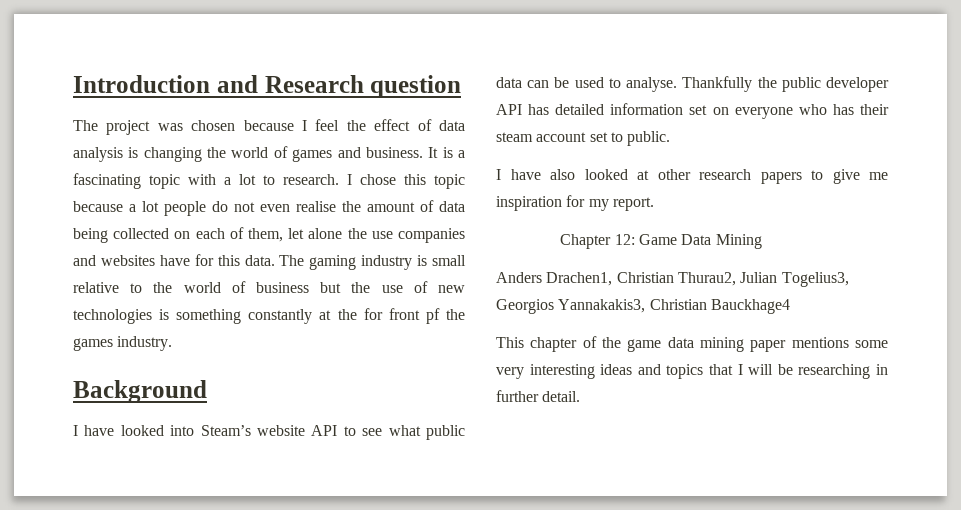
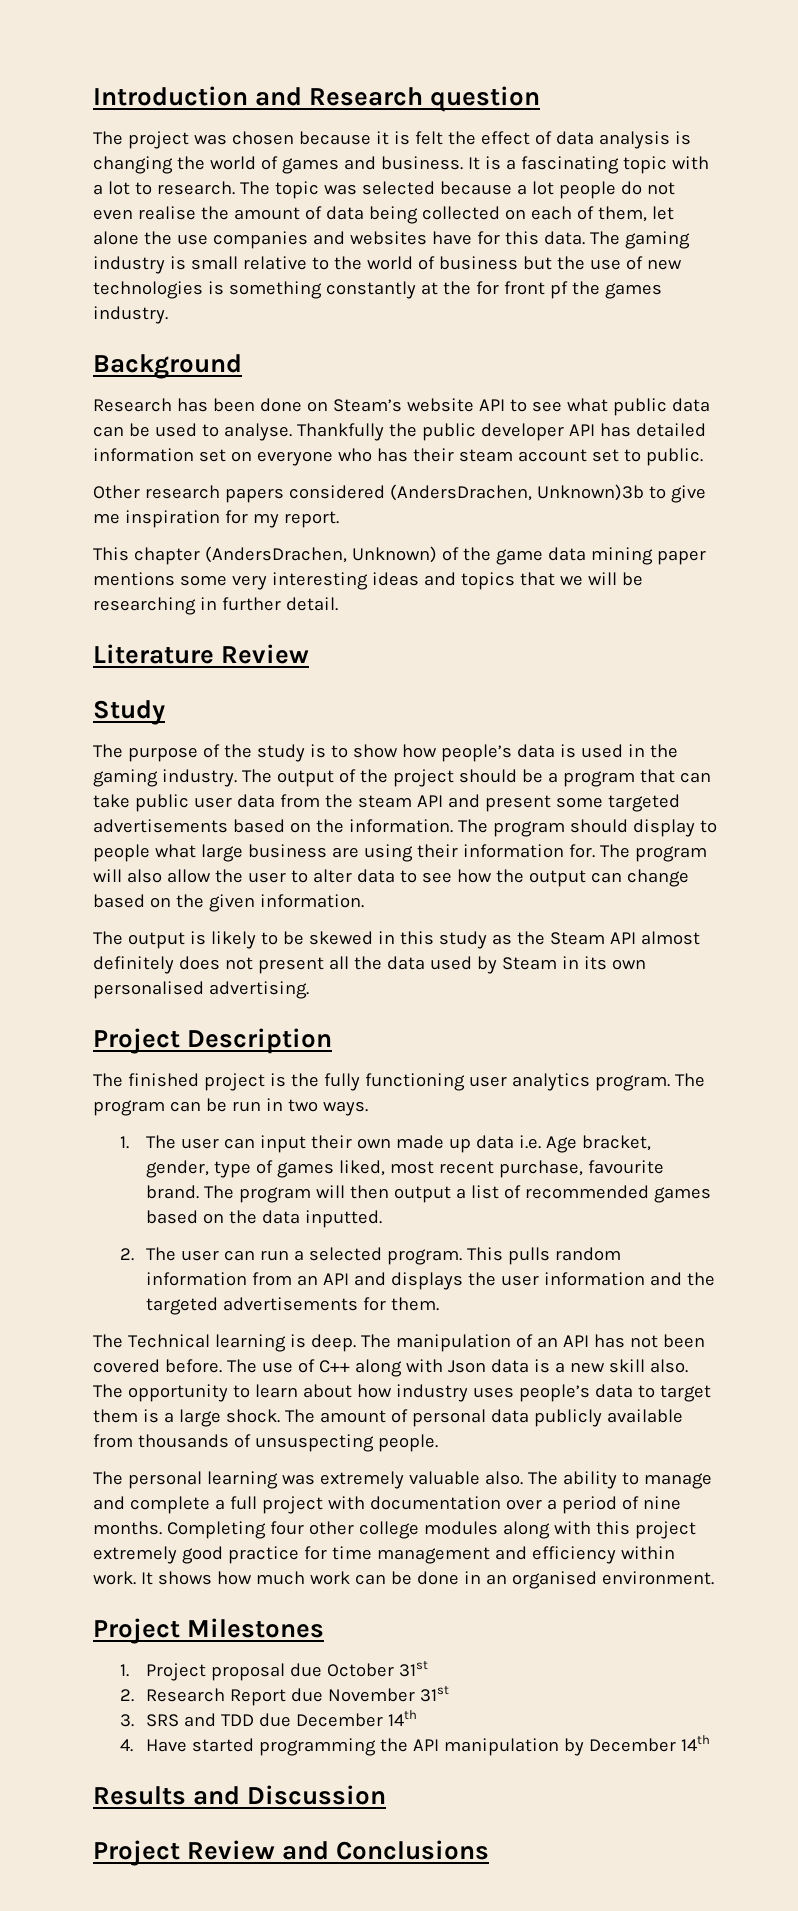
- The project was chosen because I feel the effect of data analysis is changing the world of games and business.
+ The project was chosen because it is felt the effect of data analysis is changing the world of games and business.
- I chose this topic because a lot people do not even realise the amount of data being collected on each of them, let alone the use companies and websites have for this data.
+ The topic was selected because a lot people do not even realise the amount of data being collected on each of them, let alone the use companies and websites have for this data.
- I have looked into Steam’s website API to see what public data can be used to analyse.
+ Research has been done on Steam’s website API to see what public data can be used to analyse.
- I have also looked at other research papers to give me inspiration for my report.
+ Other research papers considered (AndersDrachen, Unknown)3b to give me inspiration for my report.
- Chapter 12: Game Data Mining
- Anders Drachen1, Christian Thurau2, Julian Togelius3, Georgios Yannakakis3, Christian Bauckhage4
- This chapter of the game data mining paper mentions some very interesting ideas and topics that I will be researching in further detail.
+ This chapter (AndersDrachen, Unknown) of the game data mining paper mentions some very interesting ideas and topics that we will be researching in further detail.
+ Literature Review
+ Study
+ The purpose of the study is to show how people’s data is used in the gaming industry. The output of the project should be a program that can take public user data from the steam API and present some targeted advertisements based on the information. The program should display to people what large business are using their information for. The program will also allow the user to alter data to see how the output can change based on the given information.
+ The output is likely to be skewed in this study as the Steam API almost definitely does not present all the data used by Steam in its own personalised advertising.
+ Project Description
+ The finished project is the fully functioning user analytics program. The program can be run in two ways.
+ 1. The user can input their own made up data i.e. Age bracket, gender, type of games liked, most recent purchase, favourite brand. The program will then output a list of recommended games based on the data inputted.
+ 2. The user can run a selected program. This pulls random information from an API and displays the user information and the targeted advertisements for them.
+ The Technical learning is deep. The manipulation of an API has not been covered before. The use of C++ along with Json data is a new skill also. The opportunity to learn about how industry uses people’s data to target them is a large shock. The amount of personal data publicly available from thousands of unsuspecting people.
+ The personal learning was extremely valuable also. The ability to manage and complete a full project with documentation over a period of nine months. Completing four other college modules along with this project extremely good practice for time management and efficiency within work. It shows how much work can be done in an organised environment.
+ Project Milestones
+ 1. Project proposal due October 31st
+ 2. Research Report due November 31st
+ 3. SRS and TDD due December 14th
+ 4. Have started programming the API manipulation by December 14th
+ Results and Discussion
+ Project Review and Conclusions

